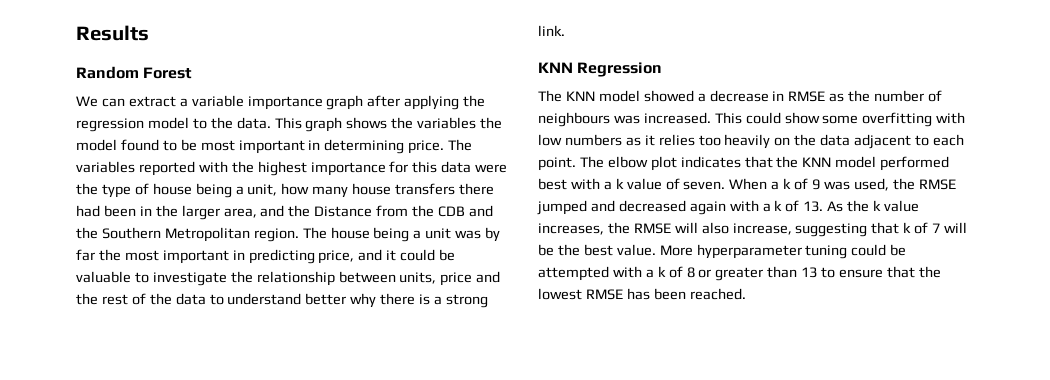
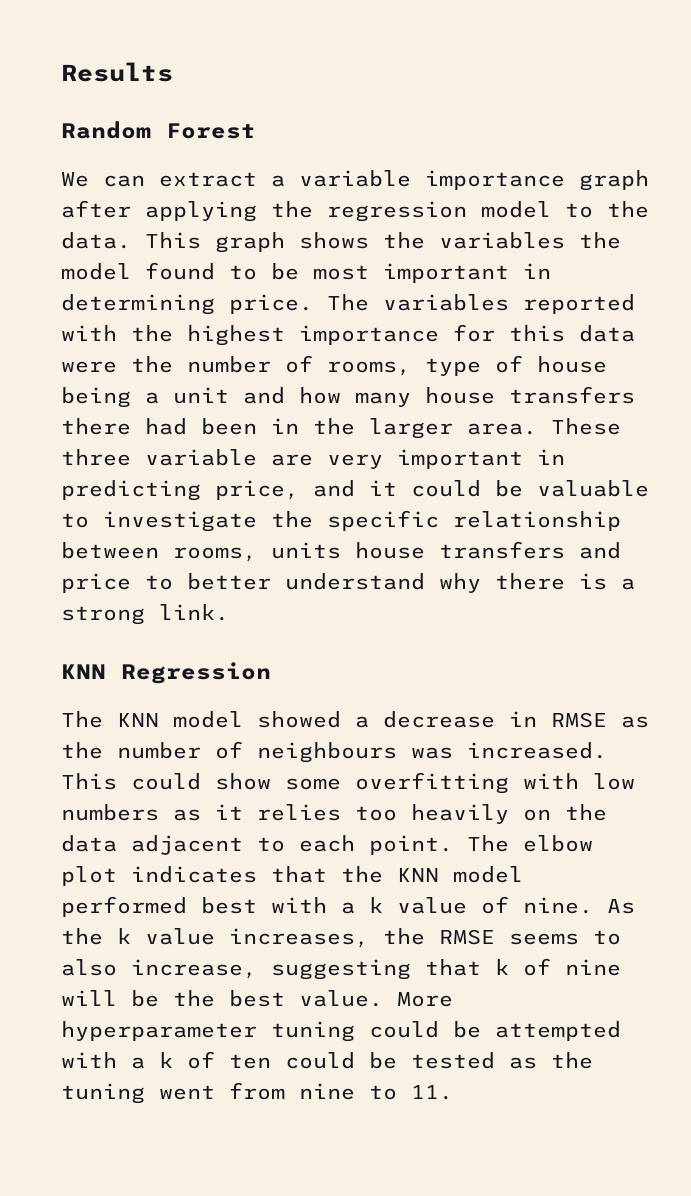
- The variables reported with the highest importance for this data were the type of house being a unit, how many house transfers there had been in the larger area, and the Distance from the CDB and the Southern Metropolitan region. The house being a unit was by far the most important in predicting price, and it could be valuable to investigate the relationship between units, price and the rest of the data to understand better why there is a strong link.
+ The variables reported with the highest importance for this data were the number of rooms, type of house being a unit and how many house transfers there had been in the larger area. These three variable are very important in predicting price, and it could be valuable to investigate the specific relationship between rooms, units house transfers and price to better understand why there is a strong link.
- The elbow plot indicates that the KNN model performed best with a k value of seven. When a k of 9 was used, the RMSE jumped and decreased again with a k of 13. As the k value increases, the RMSE will also increase, suggesting that k of 7 will be the best value.
+ The elbow plot indicates that the KNN model performed best with a k value of nine. As the k value increases, the RMSE seems to also increase, suggesting that k of nine will be the best value.
- More hyperparameter tuning could be attempted with a k of 8 or greater than 13 to ensure that the lowest RMSE has been reached.
+ More hyperparameter tuning could be attempted with a k of ten could be tested as the tuning went from nine to 11.

